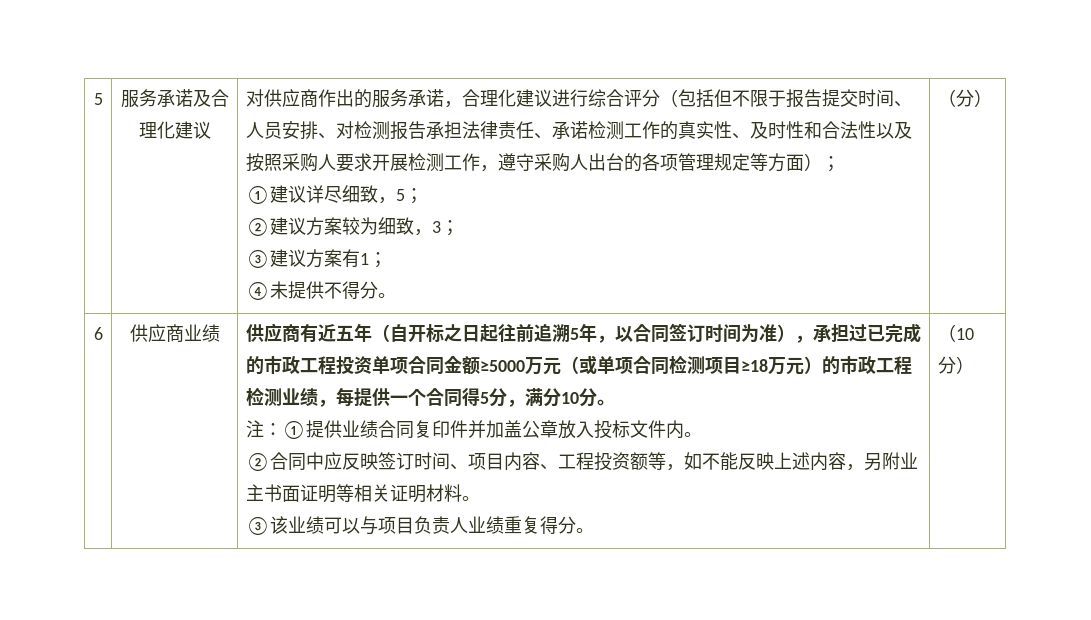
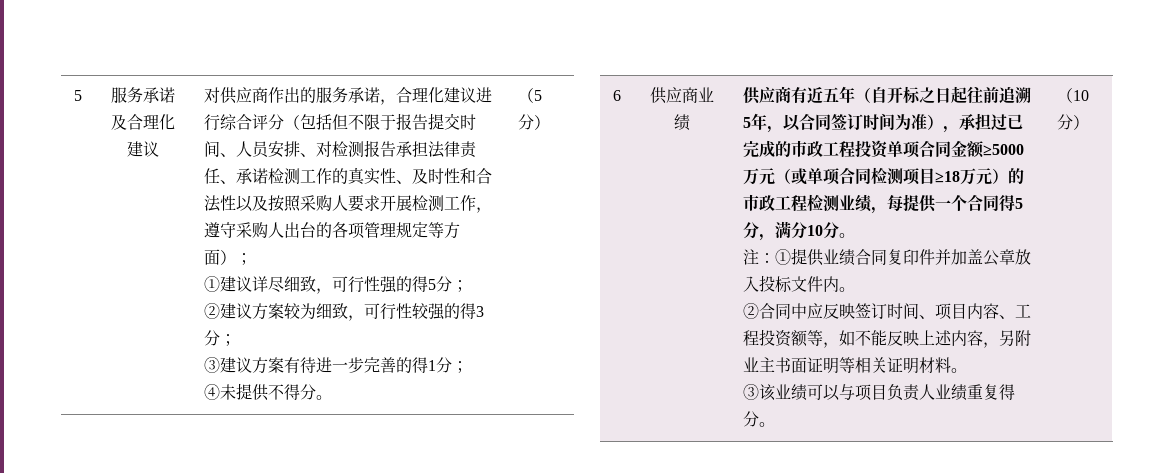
- ①建议详尽细致，5；
+ ①建议详尽细致，可行性强的得5分；
- ②建议方案较为细致，3；
+ ②建议方案较为细致，可行性较强的得3分；
- ③建议方案有1；
+ ③建议方案有待进一步完善的得1分；
- （分）
+ （5分）

